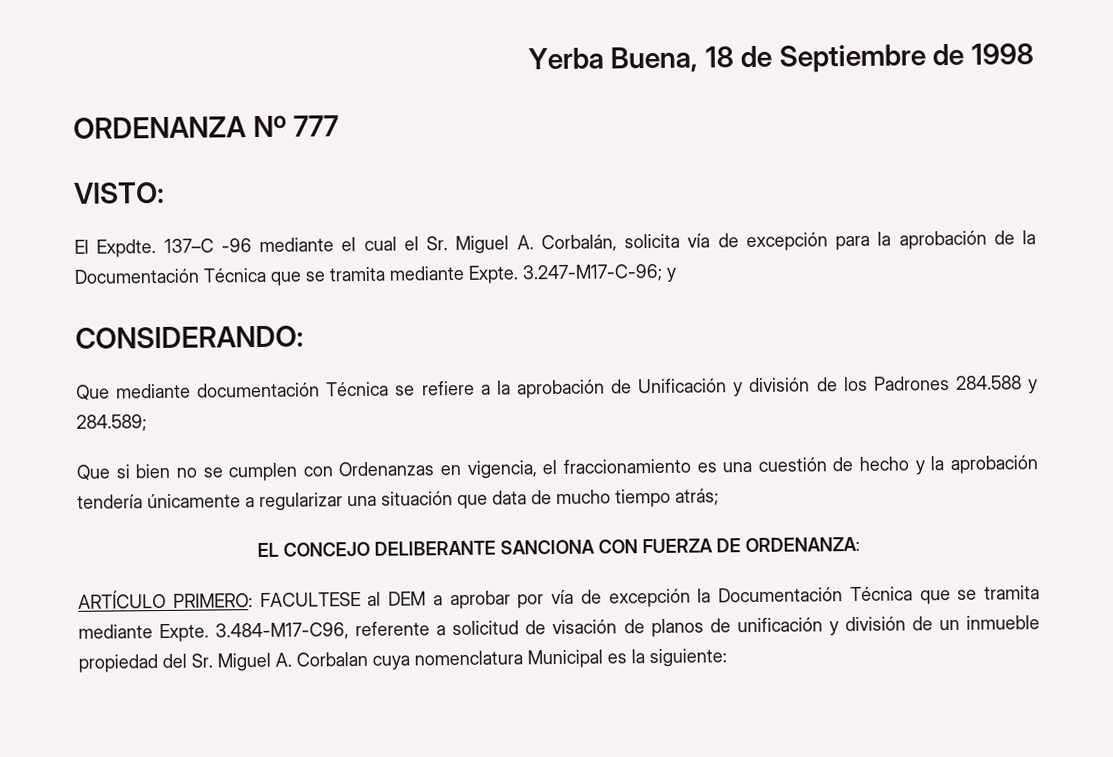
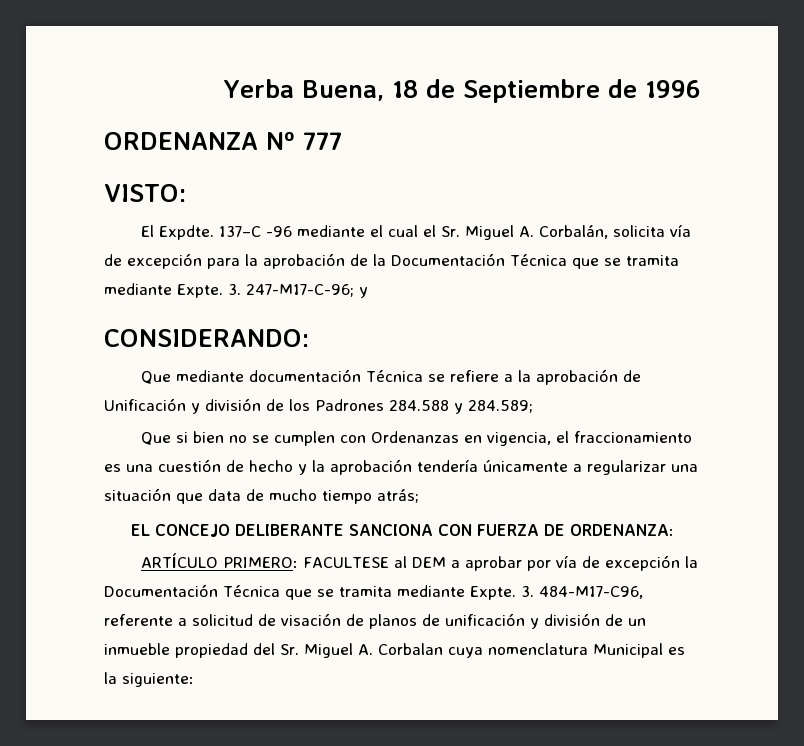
- Yerba Buena, 18 de Septiembre de 1998
+ Yerba Buena, 18 de Septiembre de 1996
- 3.247-M17-C-96; y
+ 3. 247-M17-C-96; y
- 3.484-M17-C96, referente a solicitud de visación de planos de unificación y división de un inmueble propiedad del Sr. Miguel A. Corbalan cuya nomenclatura Municipal es la siguiente:
+ 3. 484-M17-C96, referente a solicitud de visación de planos de unificación y división de un inmueble propiedad del Sr. Miguel A. Corbalan cuya nomenclatura Municipal es la siguiente:

